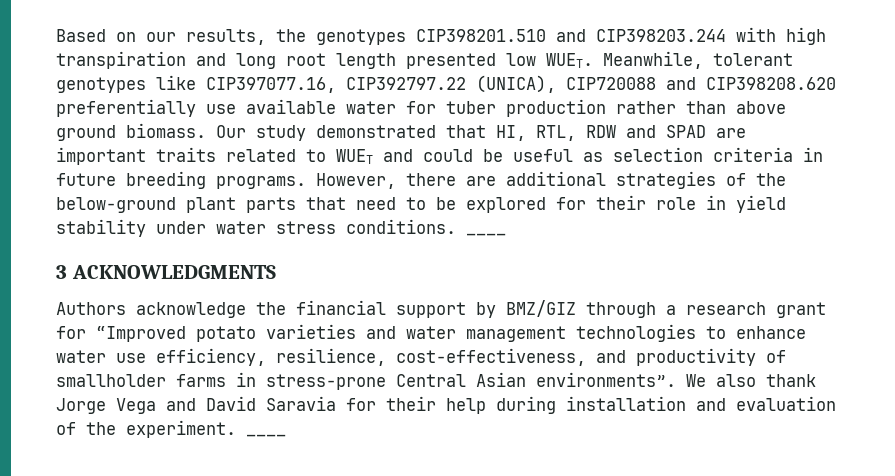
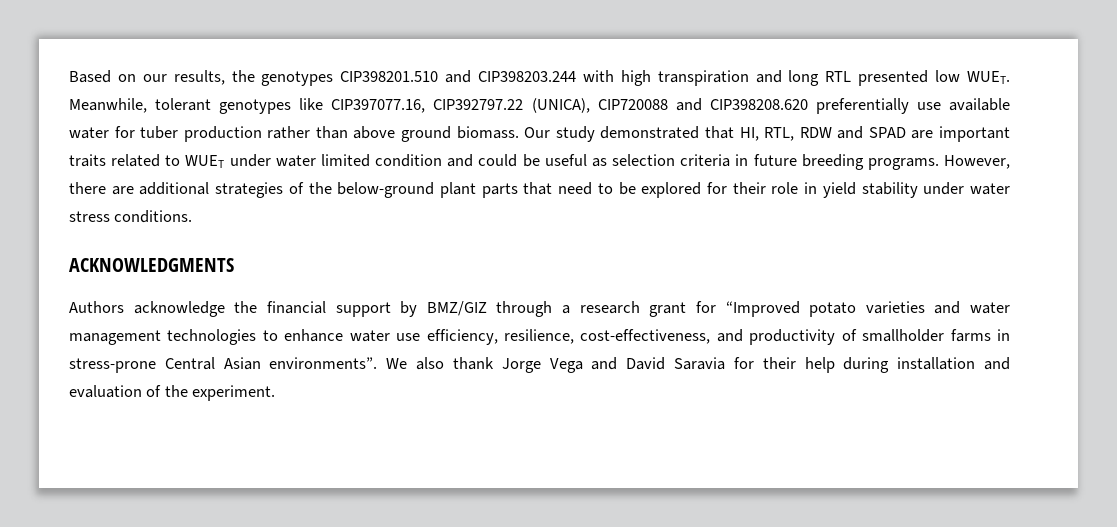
- Based on our results, the genotypes CIP398201.510 and CIP398203.244 with high transpiration and long root length presented low WUET.
+ Based on our results, the genotypes CIP398201.510 and CIP398203.244 with high transpiration and long RTL presented low WUET.
- Our study demonstrated that HI, RTL, RDW and SPAD are important traits related to WUET and could be useful as selection criteria in future breeding programs.
+ Our study demonstrated that HI, RTL, RDW and SPAD are important traits related to WUET under water limited condition and could be useful as selection criteria in future breeding programs.
- However, there are additional strategies of the below-ground plant parts that need to be explored for their role in yield stability under water stress conditions. ____
- 3 ACKNOWLEDGMENTS
+ However, there are additional strategies of the below-ground plant parts that need to be explored for their role in yield stability under water stress conditions.
+ ACKNOWLEDGMENTS
- We also thank Jorge Vega and David Saravia for their help during installation and evaluation of the experiment. ____
+ We also thank Jorge Vega and David Saravia for their help during installation and evaluation of the experiment.

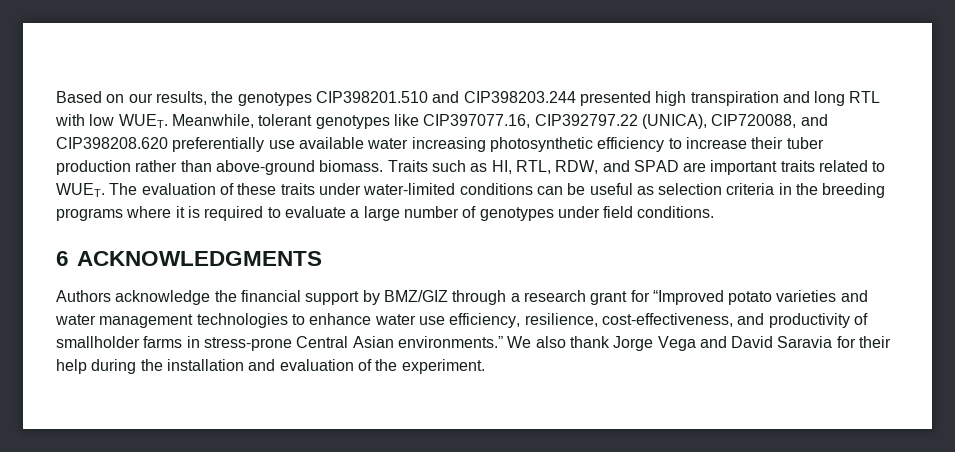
- Based on our results, the genotypes CIP398201.510 and CIP398203.244 with high transpiration and long RTL presented low WUET.
+ Based on our results, the genotypes CIP398201.510 and CIP398203.244 presented high transpiration and long RTL with low WUET.
- Meanwhile, tolerant genotypes like CIP397077.16, CIP392797.22 (UNICA), CIP720088 and CIP398208.620 preferentially use available water for tuber production rather than above ground biomass. Our study demonstrated that HI, RTL, RDW and SPAD are important traits related to WUET under water limited condition and could be useful as selection criteria in future breeding programs. However, there are additional strategies of the below-ground plant parts that need to be explored for their role in yield stability under water stress conditions.
+ Meanwhile, tolerant genotypes like CIP397077.16, CIP392797.22 (UNICA), CIP720088, and CIP398208.620 preferentially use available water increasing photosynthetic efficiency to increase their tuber production rather than above-ground biomass. Traits such as HI, RTL, RDW, and SPAD are important traits related to WUET. The evaluation of these traits under water-limited conditions can be useful as selection criteria in the breeding programs where it is required to evaluate a large number of genotypes under field conditions.
- ACKNOWLEDGMENTS
+ 6 ACKNOWLEDGMENTS
- Authors acknowledge the financial support by BMZ/GIZ through a research grant for “Improved potato varieties and water management technologies to enhance water use efficiency, resilience, cost-effectiveness, and productivity of smallholder farms in stress-prone Central Asian environments”.
+ Authors acknowledge the financial support by BMZ/GIZ through a research grant for “Improved potato varieties and water management technologies to enhance water use efficiency, resilience, cost-effectiveness, and productivity of smallholder farms in stress-prone Central Asian environments.”
- We also thank Jorge Vega and David Saravia for their help during installation and evaluation of the experiment.
+ We also thank Jorge Vega and David Saravia for their help during the installation and evaluation of the experiment.

